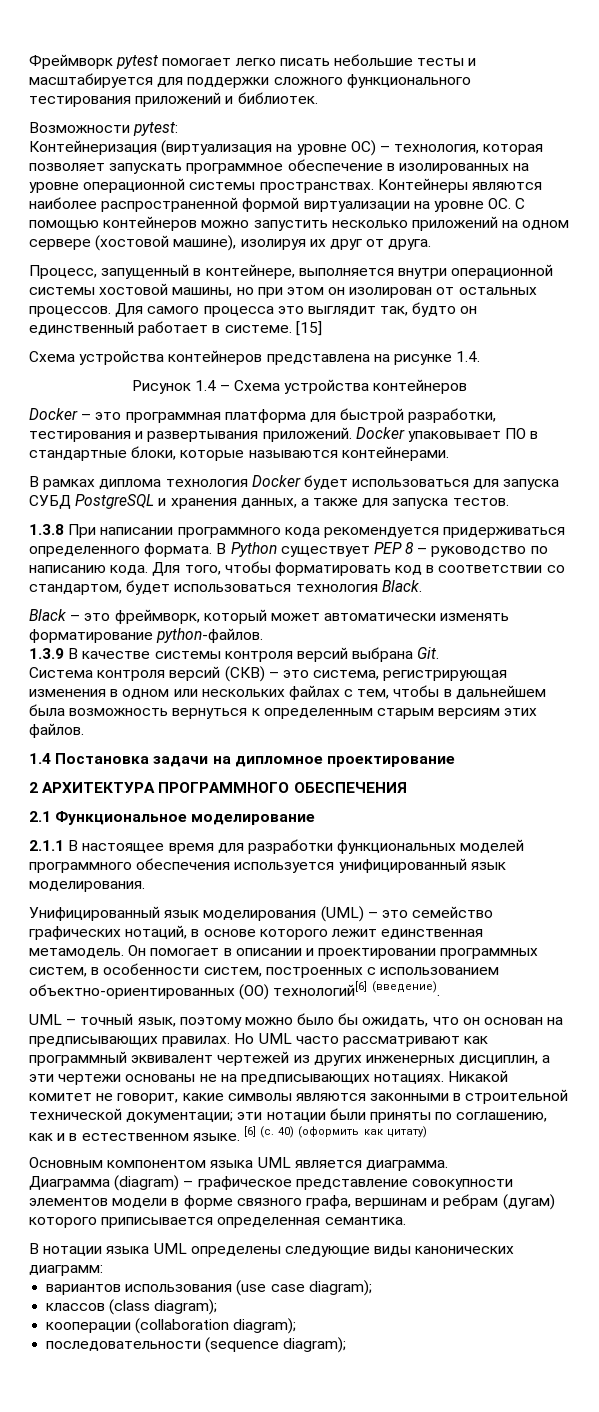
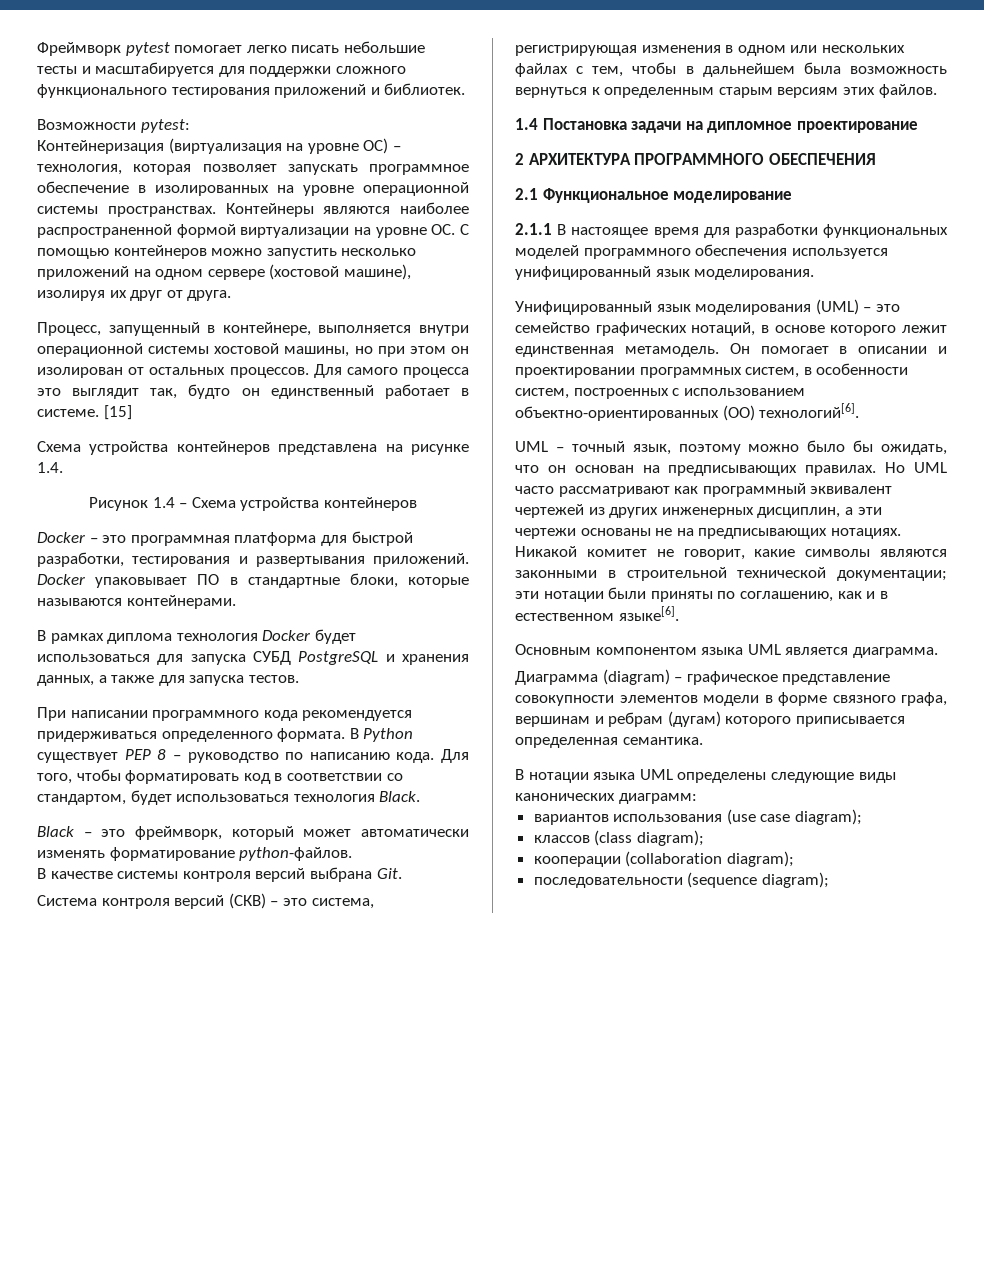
- 1.3.8 При написании программного кода рекомендуется придерживаться определенного формата.
+ При написании программного кода рекомендуется придерживаться определенного формата.
- 1.3.9 В качестве системы контроля версий выбрана Git.
+ В качестве системы контроля версий выбрана Git.
- Он помогает в описании и проектировании программных систем, в особенности систем, построенных с использованием объектно-ориентированных (ОО) технологий[6] (введение).
+ Он помогает в описании и проектировании программных систем, в особенности систем, построенных с использованием объектно-ориентированных (ОО) технологий[6].
- Никакой комитет не говорит, какие символы являются законными в строительной технической документации; эти нотации были приняты по соглашению, как и в естественном языке. [6] (с. 40) (оформить как цитату)
+ Никакой комитет не говорит, какие символы являются законными в строительной технической документации; эти нотации были приняты по соглашению, как и в естественном языке[6].

